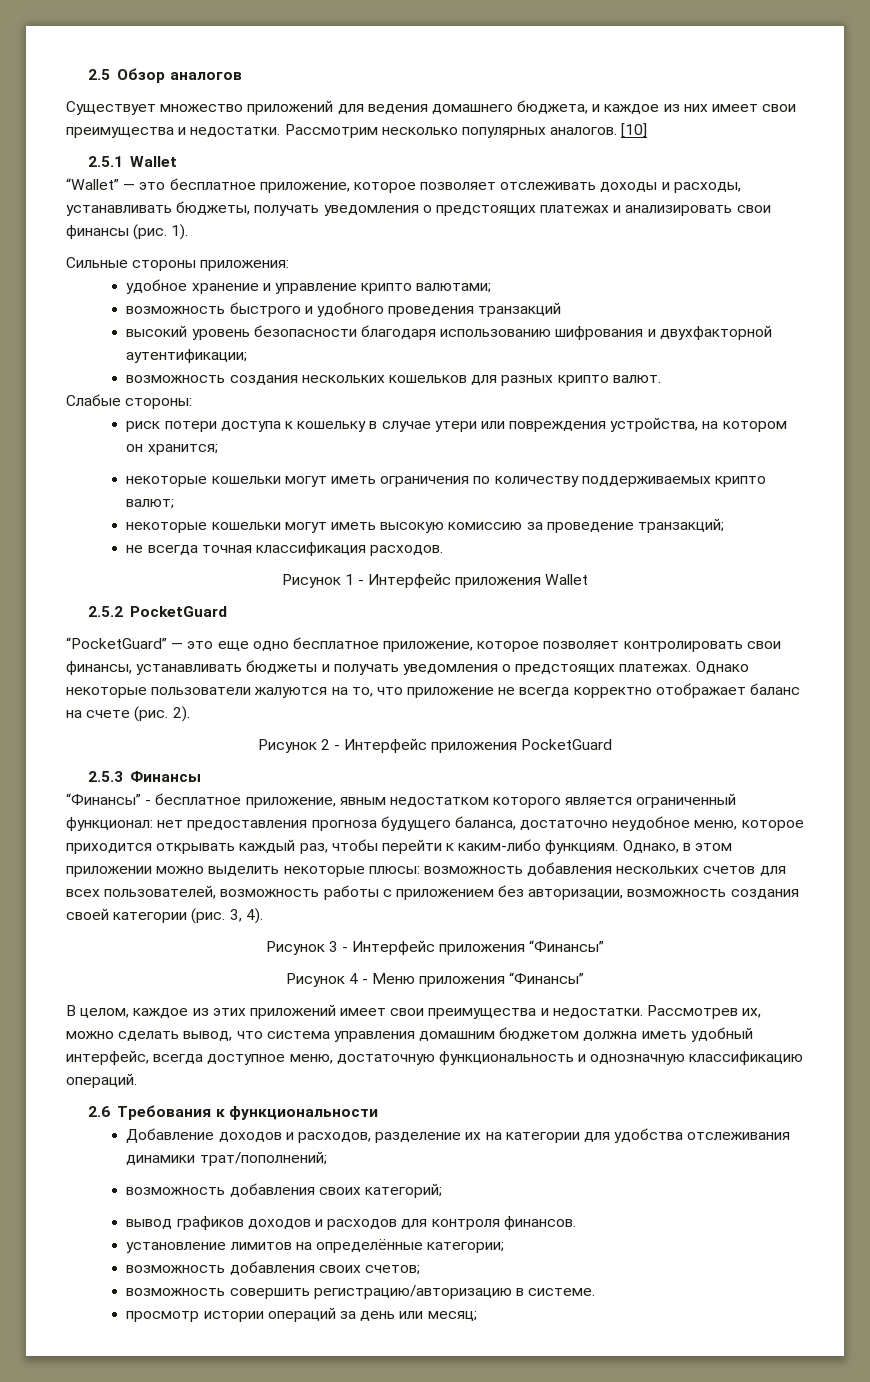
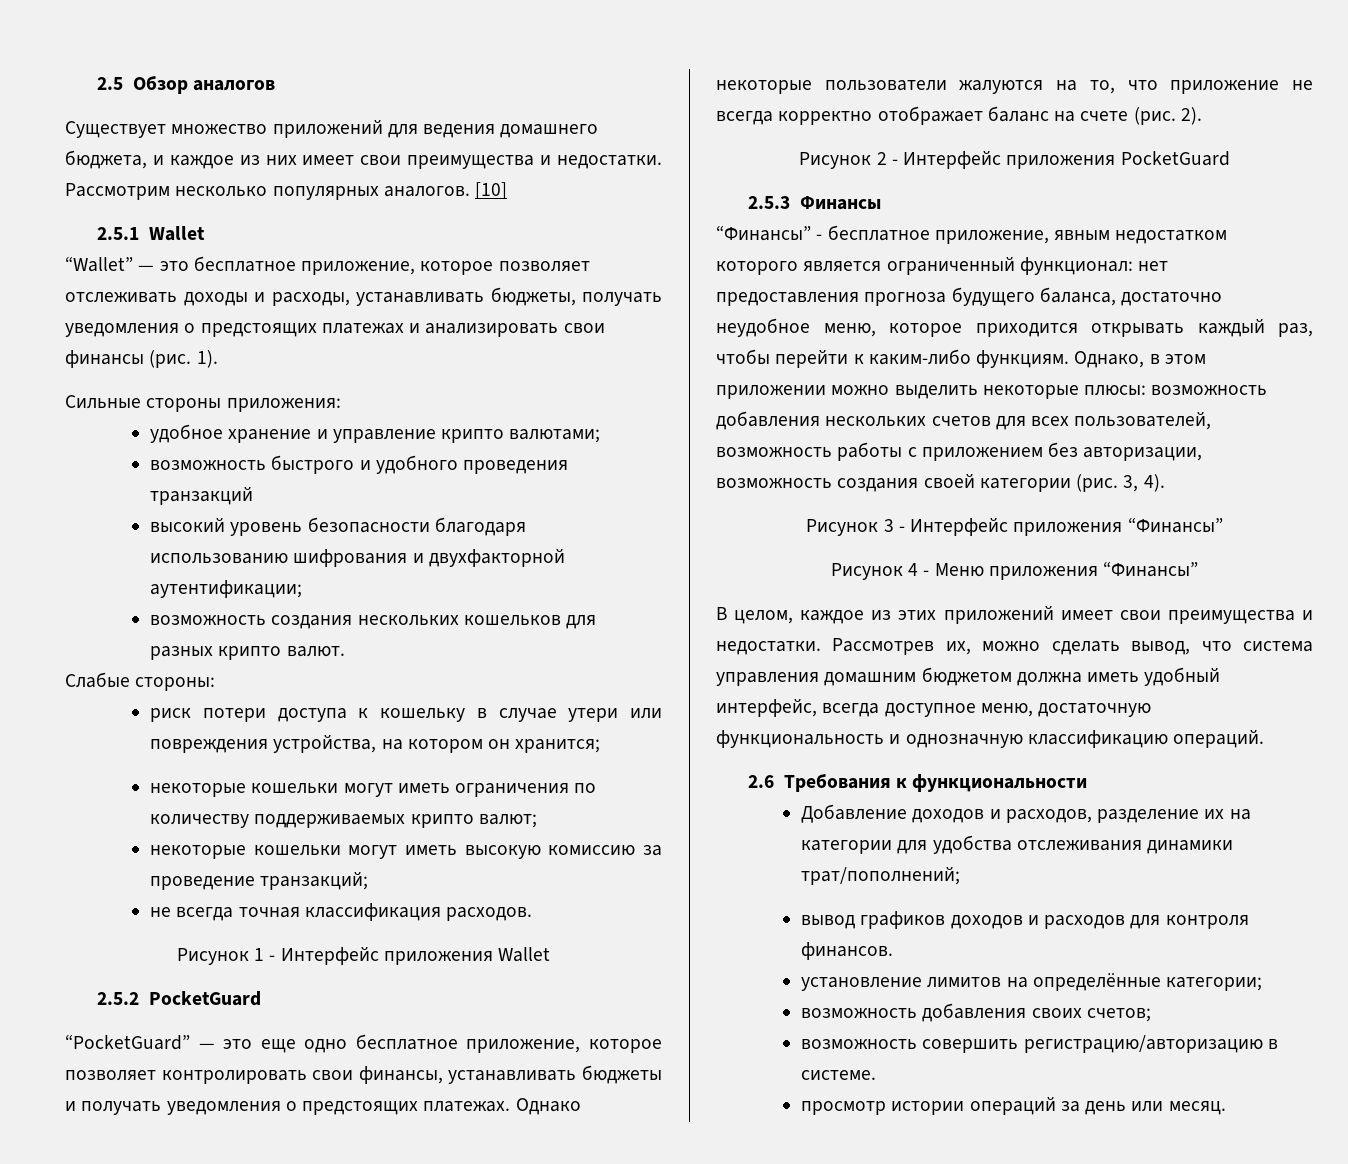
- возможность добавления своих категорий;
- просмотр истории операций за день или месяц;
+ просмотр истории операций за день или месяц.

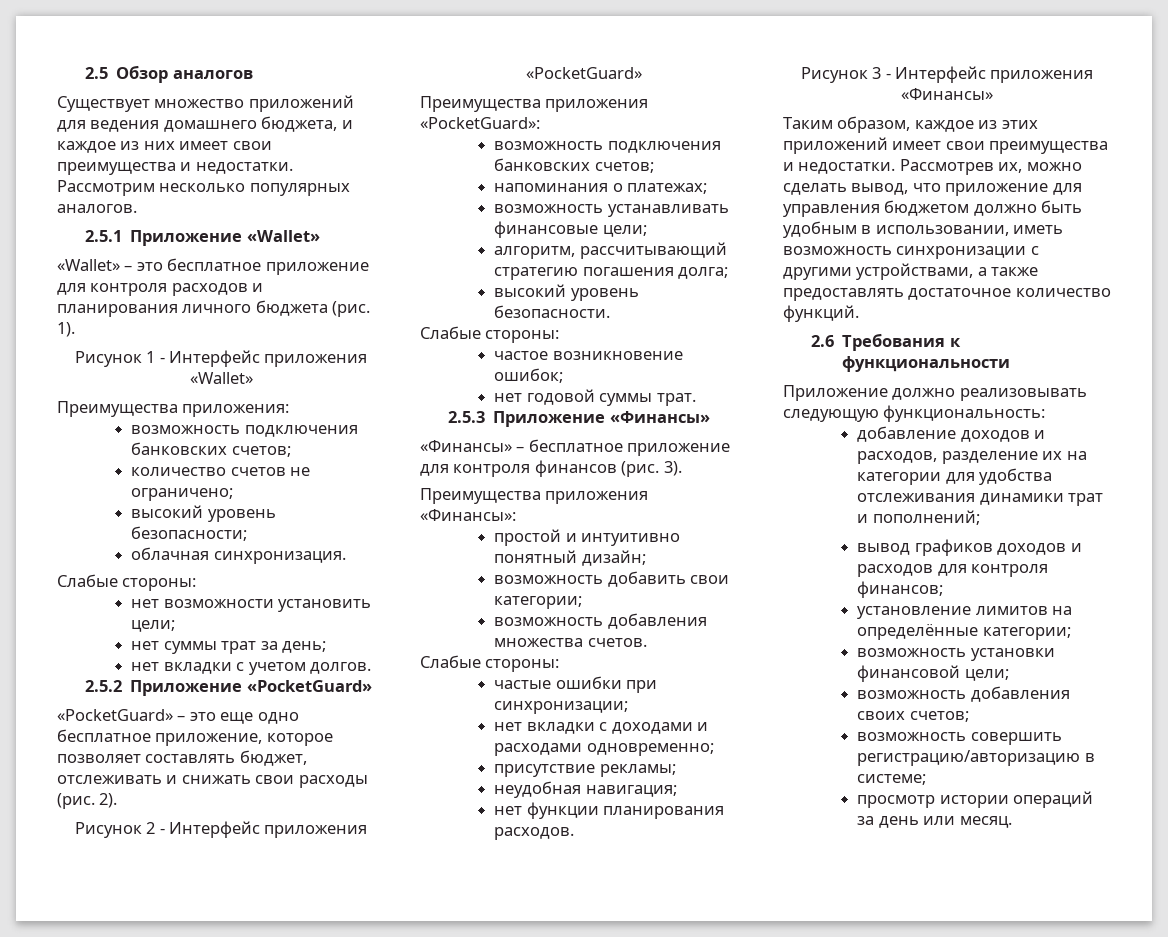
- [10]
- 2.5.1 Wallet
- “Wallet” — это бесплатное приложение, которое позволяет отслеживать доходы и расходы, устанавливать бюджеты, получать уведомления о предстоящих платежах и анализировать свои финансы (рис. 1).
- Сильные стороны приложения:
- удобное хранение и управление крипто валютами;
- возможность быстрого и удобного проведения транзакций
- высокий уровень безопасности благодаря использованию шифрования и двухфакторной аутентификации;
- возможность создания нескольких кошельков для разных крипто валют.
- Слабые стороны:
- риск потери доступа к кошельку в случае утери или повреждения устройства, на котором он хранится;
- некоторые кошельки могут иметь ограничения по количеству поддерживаемых крипто валют;
- некоторые кошельки могут иметь высокую комиссию за проведение транзакций;
- не всегда точная классификация расходов.
+ 2.5.1 Приложение «Wallet»
+ «Wallet» – это бесплатное приложение для контроля расходов и планирования личного бюджета (рис. 1).
- Рисунок 1 - Интерфейс приложения Wallet
- 2.5.2 PocketGuard
- “PocketGuard” — это еще одно бесплатное приложение, которое позволяет контролировать свои финансы, устанавливать бюджеты и получать уведомления о предстоящих платежах. Однако некоторые пользователи жалуются на то, что приложение не всегда корректно отображает баланс на счете (рис.
+ Рисунок 1 - Интерфейс приложения «Wallet»
+ Преимущества приложения:
+ возможность подключения банковских счетов;
+ количество счетов не ограничено;
+ высокий уровень безопасности;
+ облачная синхронизация.
+ Слабые стороны:
+ нет возможности установить цели;
+ нет суммы трат за день;
+ нет вкладки с учетом долгов.
+ 2.5.2 Приложение «PocketGuard»
+ «PocketGuard» – это еще одно бесплатное приложение, которое позволяет составлять бюджет, отслеживать и снижать свои расходы (рис.
- Рисунок 2 - Интерфейс приложения PocketGuard
- 2.5.3 Финансы
- “Финансы” - бесплатное приложение, явным недостатком которого является ограниченный функционал: нет предоставления прогноза будущего баланса, достаточно неудобное меню, которое приходится открывать каждый раз, чтобы перейти к каким-либо функциям. Однако, в этом приложении можно выделить некоторые плюсы: возможность добавления нескольких счетов для всех пользователей, возможность работы с приложением без авторизации, возможность создания своей категории (рис. 3, 4).
+ Рисунок 2 - Интерфейс приложения «PocketGuard»
+ Преимущества приложения «PocketGuard»:
+ возможность подключения банковских счетов;
+ напоминания о платежах;
+ возможность устанавливать финансовые цели;
+ алгоритм, рассчитывающий стратегию погашения долга;
+ высокий уровень безопасности.
+ Слабые стороны:
+ частое возникновение ошибок;
+ нет годовой суммы трат.
+ 2.5.3 Приложение «Финансы»
+ «Финансы» – бесплатное приложение для контроля финансов (рис. 3).
+ Преимущества приложения «Финансы»:
+ простой и интуитивно понятный дизайн;
+ возможность добавить свои категории;
+ возможность добавления множества счетов.
+ Слабые стороны:
+ частые ошибки при синхронизации;
+ нет вкладки с доходами и расходами одновременно;
+ присутствие рекламы;
+ неудобная навигация;
+ нет функции планирования расходов.
- Рисунок 3 - Интерфейс приложения “Финансы”
- Рисунок 4 - Меню приложения “Финансы”
- В целом, каждое из этих приложений имеет свои преимущества и недостатки.
+ Рисунок 3 - Интерфейс приложения «Финансы»
+ Таким образом, каждое из этих приложений имеет свои преимущества и недостатки.
- Рассмотрев их, можно сделать вывод, что система управления домашним бюджетом должна иметь удобный интерфейс, всегда доступное меню, достаточную функциональность и однозначную классификацию операций.
+ Рассмотрев их, можно сделать вывод, что приложение для управления бюджетом должно быть удобным в использовании, иметь возможность синхронизации с другими устройствами, а также предоставлять достаточное количество функций.
  2.6 Требования к функциональности
- Добавление доходов и расходов, разделение их на категории для удобства отслеживания динамики трат/пополнений;
+ Приложение должно реализовывать следующую функциональность:
+ добавление доходов и расходов, разделение их на категории для удобства отслеживания динамики трат и пополнений;
- вывод графиков доходов и расходов для контроля финансов.
+ вывод графиков доходов и расходов для контроля финансов;
+ возможность установки финансовой цели;
- возможность совершить регистрацию/авторизацию в системе.
+ возможность совершить регистрацию/авторизацию в системе;

